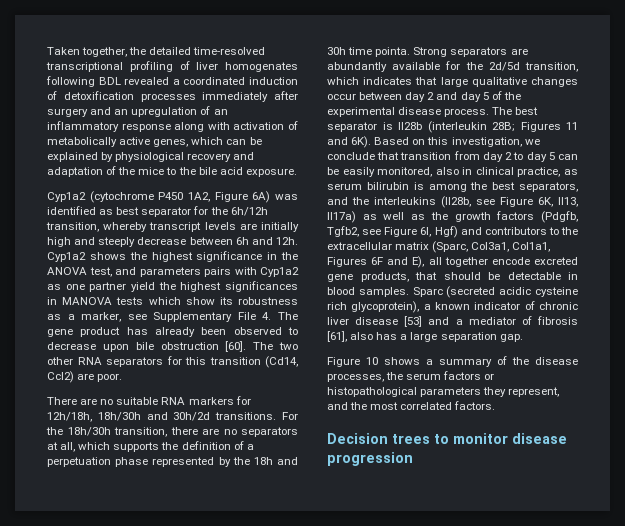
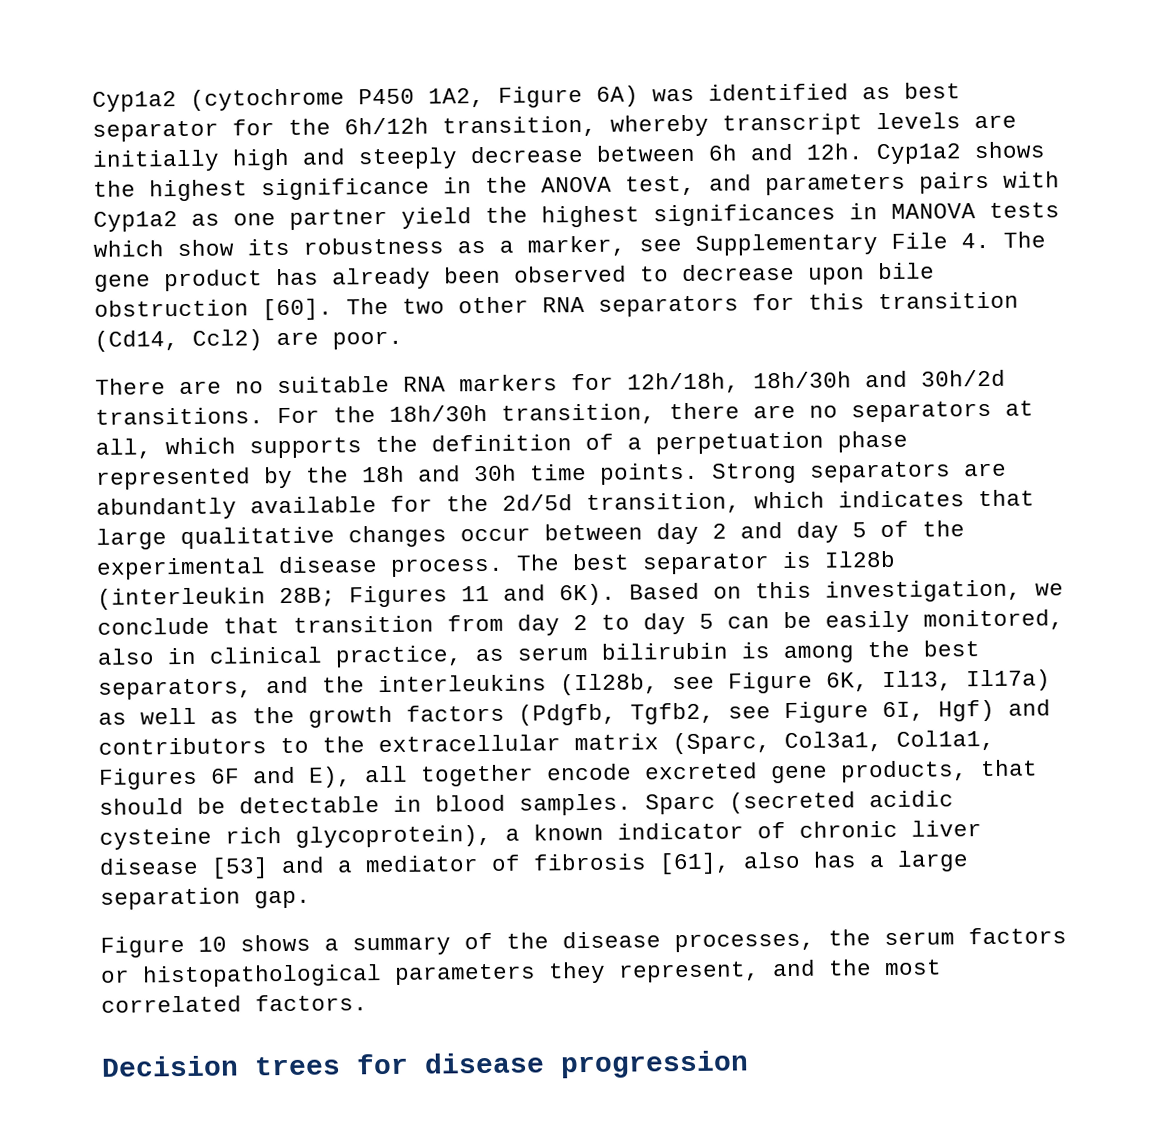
- Taken together, the detailed time-resolved transcriptional profiling of liver homogenates following BDL revealed a coordinated induction of detoxification processes immediately after surgery and an upregulation of an inflammatory response along with activation of metabolically active genes, which can be explained by physiological recovery and adaptation of the mice to the bile acid exposure.
- For the 18h/30h transition, there are no separators at all, which supports the definition of a perpetuation phase represented by the 18h and 30h time pointa.
+ For the 18h/30h transition, there are no separators at all, which supports the definition of a perpetuation phase represented by the 18h and 30h time points.
- Decision trees to monitor disease progression
+ Decision trees for disease progression

